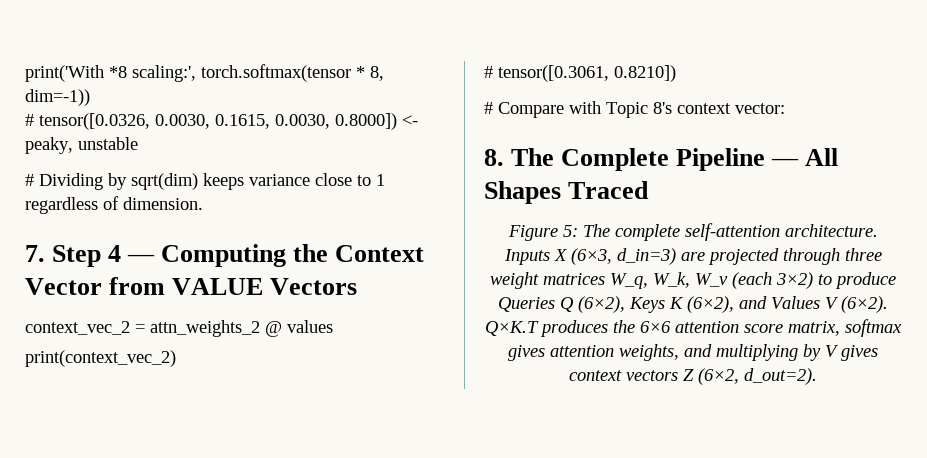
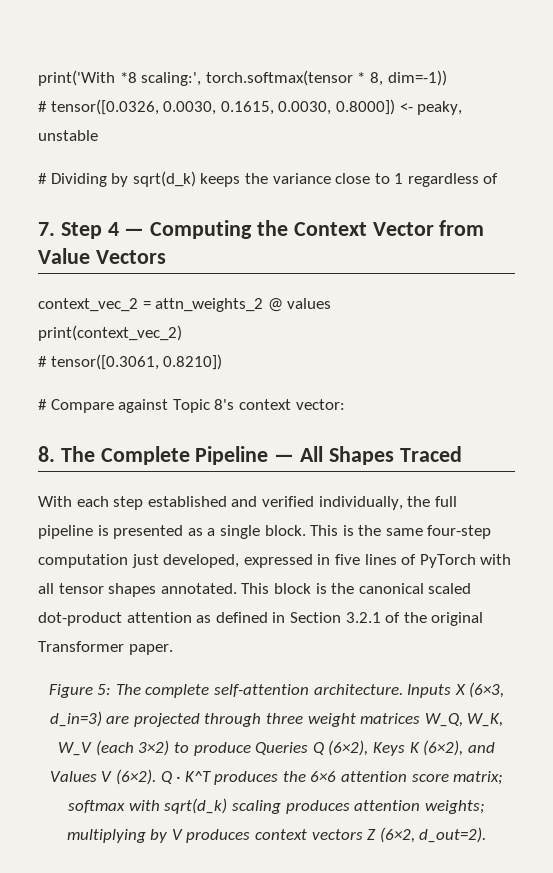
- # Dividing by sqrt(dim) keeps variance close to 1 regardless of dimension.
+ # Dividing by sqrt(d_k) keeps the variance close to 1 regardless of
- 7. Step 4 — Computing the Context Vector from VALUE Vectors
+ 7. Step 4 — Computing the Context Vector from Value Vectors
- # Compare with Topic 8's context vector:
+ # Compare against Topic 8's context vector:
+ With each step established and verified individually, the full pipeline is presented as a single block. This is the same four-step computation just developed, expressed in five lines of PyTorch with all tensor shapes annotated. This block is the canonical scaled dot-product attention as defined in Section 3.2.1 of the original Transformer paper.
- Inputs X (6×3, d_in=3) are projected through three weight matrices W_q, W_k, W_v (each 3×2) to produce Queries Q (6×2), Keys K (6×2), and Values V (6×2).
+ Inputs X (6×3, d_in=3) are projected through three weight matrices W_Q, W_K, W_V (each 3×2) to produce Queries Q (6×2), Keys K (6×2), and Values V (6×2).
- Q×K.T produces the 6×6 attention score matrix, softmax gives attention weights, and multiplying by V gives context vectors Z (6×2, d_out=2).
+ Q · K^T produces the 6×6 attention score matrix; softmax with sqrt(d_k) scaling produces attention weights; multiplying by V produces context vectors Z (6×2, d_out=2).

